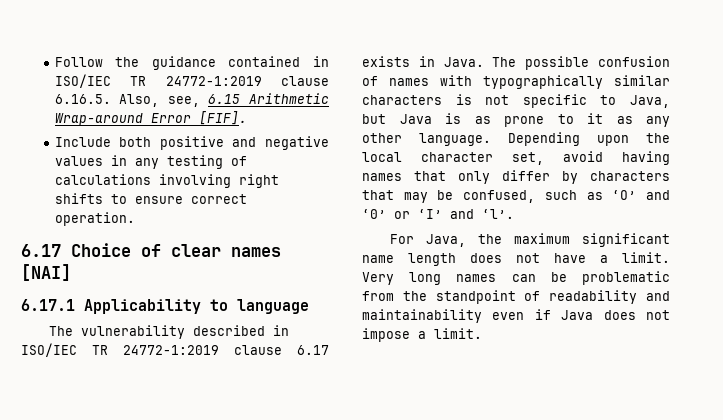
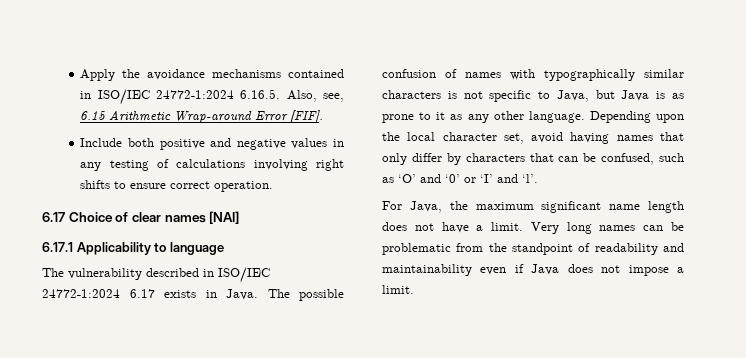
- Follow the guidance contained in ISO/IEC TR 24772-1:2019 clause 6.16.5. Also, see, 6.15 Arithmetic Wrap-around Error [FIF].
+ Apply the avoidance mechanisms contained in ISO/IEC 24772-1:2024 6.16.5. Also, see, 6.15 Arithmetic Wrap-around Error [FIF].
- The vulnerability described in ISO/IEC TR 24772-1:2019 clause 6.17 exists in Java.
+ The vulnerability described in ISO/IEC 24772-1:2024 6.17 exists in Java.
- Depending upon the local character set, avoid having names that only differ by characters that may be confused, such as ‘O’ and ‘0’ or ‘I’ and ‘l’.
+ Depending upon the local character set, avoid having names that only differ by characters that can be confused, such as ‘O’ and ‘0’ or ‘I’ and ‘l’.

